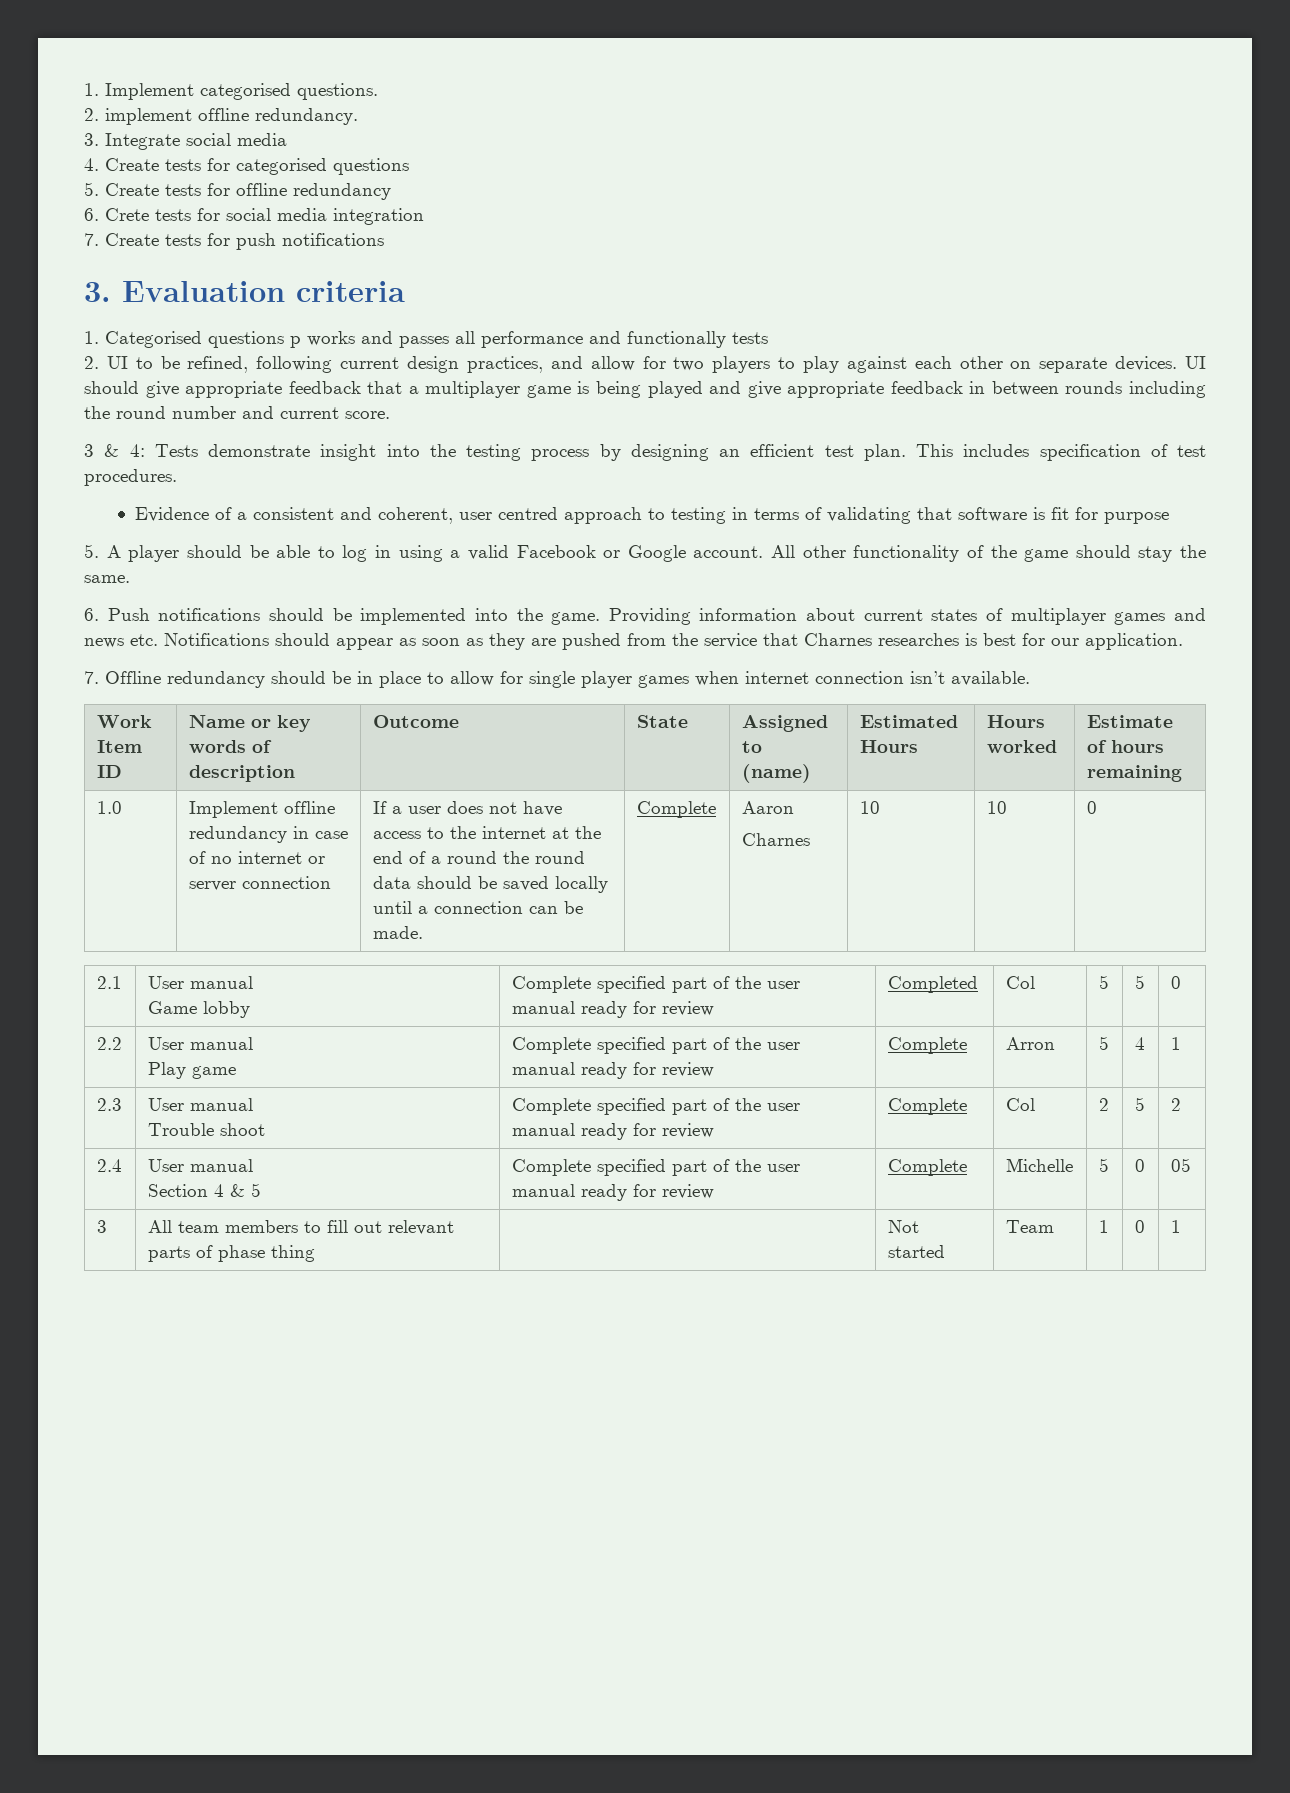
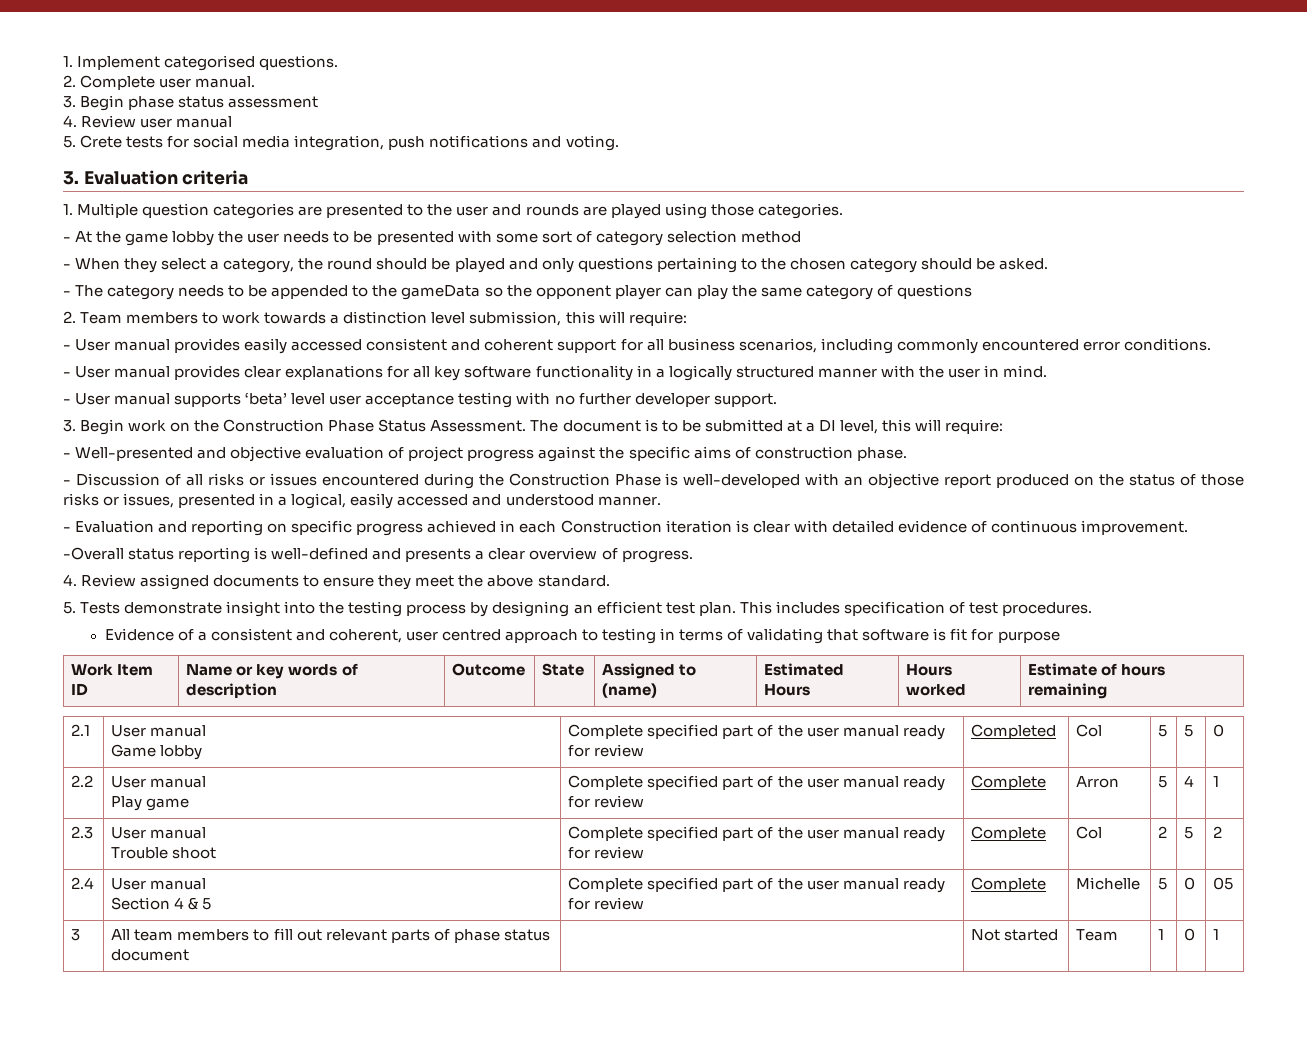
- 2. implement offline redundancy.
- 3. Integrate social media
- 4. Create tests for categorised questions
- 5. Create tests for offline redundancy
- 6. Crete tests for social media integration
- 7. Create tests for push notifications
+ 2. Complete user manual.
+ 3. Begin phase status assessment
+ 4. Review user manual
+ 5. Crete tests for social media integration, push notifications and voting.
- 1. Categorised questions p works and passes all performance and functionally tests
- 2. UI to be refined, following current design practices, and allow for two players to play against each other on separate devices. UI should give appropriate feedback that a multiplayer game is being played and give appropriate feedback in between rounds including the round number and current score.
- 3 & 4: Tests demonstrate insight into the testing process by designing an efficient test plan.
+ 1. Multiple question categories are presented to the user and rounds are played using those categories.
+ - At the game lobby the user needs to be presented with some sort of category selection method
+ - When they select a category, the round should be played and only questions pertaining to the chosen category should be asked.
+ - The category needs to be appended to the gameData so the opponent player can play the same category of questions
+ 2. Team members to work towards a distinction level submission, this will require:
+ - User manual provides easily accessed consistent and coherent support for all business scenarios, including commonly encountered error conditions.
+ - User manual provides clear explanations for all key software functionality in a logically structured manner with the user in mind.
+ - User manual supports ‘beta’ level user acceptance testing with no further developer support.
+ 3. Begin work on the Construction Phase Status Assessment. The document is to be submitted at a DI level, this will require:
+ - Well-presented and objective evaluation of project progress against the specific aims of construction phase.
+ - Discussion of all risks or issues encountered during the Construction Phase is well-developed with an objective report produced on the status of those risks or issues, presented in a logical, easily accessed and understood manner.
+ - Evaluation and reporting on specific progress achieved in each Construction iteration is clear with detailed evidence of continuous improvement.
+ -Overall status reporting is well-defined and presents a clear overview of progress.
+ 4. Review assigned documents to ensure they meet the above standard.
+ 5. Tests demonstrate insight into the testing process by designing an efficient test plan.
- 5. A player should be able to log in using a valid Facebook or Google account. All other functionality of the game should stay the same.
- 6. Push notifications should be implemented into the game. Providing information about current states of multiplayer games and news etc. Notifications should appear as soon as they are pushed from the service that Charnes researches is best for our application.
- 7. Offline redundancy should be in place to allow for single player games when internet connection isn’t available.
- 1.0 | Implement offline redundancy in case of no internet or server connection | If a user does not have access to the internet at the end of a round the round data should be saved locally until a connection can be made. | Complete | Aaron
- Charnes | 10 | 10 | 0
- 3 | All team members to fill out relevant parts of phase thing | | Not started | Team | 1 | 0 | 1
+ 3 | All team members to fill out relevant parts of phase status document | | Not started | Team | 1 | 0 | 1

